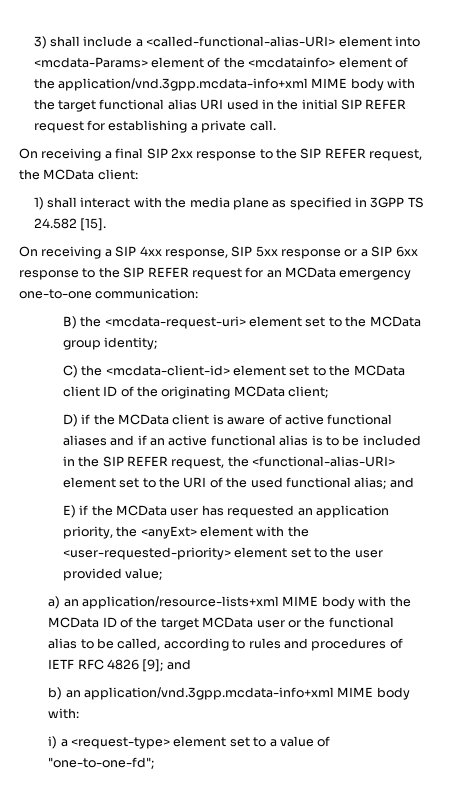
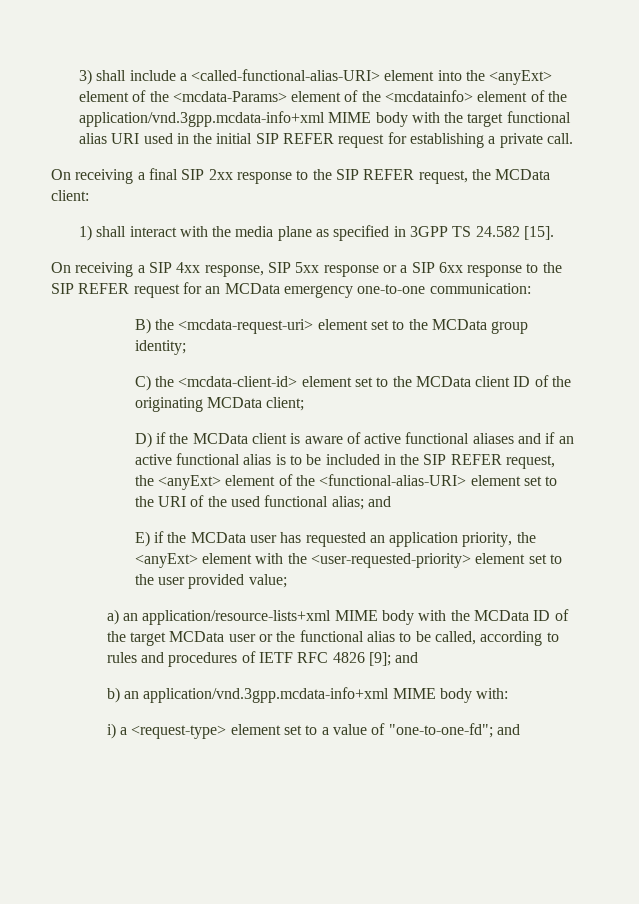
- 3) shall include a <called-functional-alias-URI> element into <mcdata-Params> element of the <mcdatainfo> element of the application/vnd.3gpp.mcdata-info+xml MIME body with the target functional alias URI used in the initial SIP REFER request for establishing a private call.
+ 3) shall include a <called-functional-alias-URI> element into the <anyExt> element of the <mcdata-Params> element of the <mcdatainfo> element of the application/vnd.3gpp.mcdata-info+xml MIME body with the target functional alias URI used in the initial SIP REFER request for establishing a private call.
- D) if the MCData client is aware of active functional aliases and if an active functional alias is to be included in the SIP REFER request, the <functional-alias-URI> element set to the URI of the used functional alias; and
+ D) if the MCData client is aware of active functional aliases and if an active functional alias is to be included in the SIP REFER request, the <anyExt> element of the <functional-alias-URI> element set to the URI of the used functional alias; and
- i) a <request-type> element set to a value of "one-to-one-fd";
+ i) a <request-type> element set to a value of "one-to-one-fd"; and

